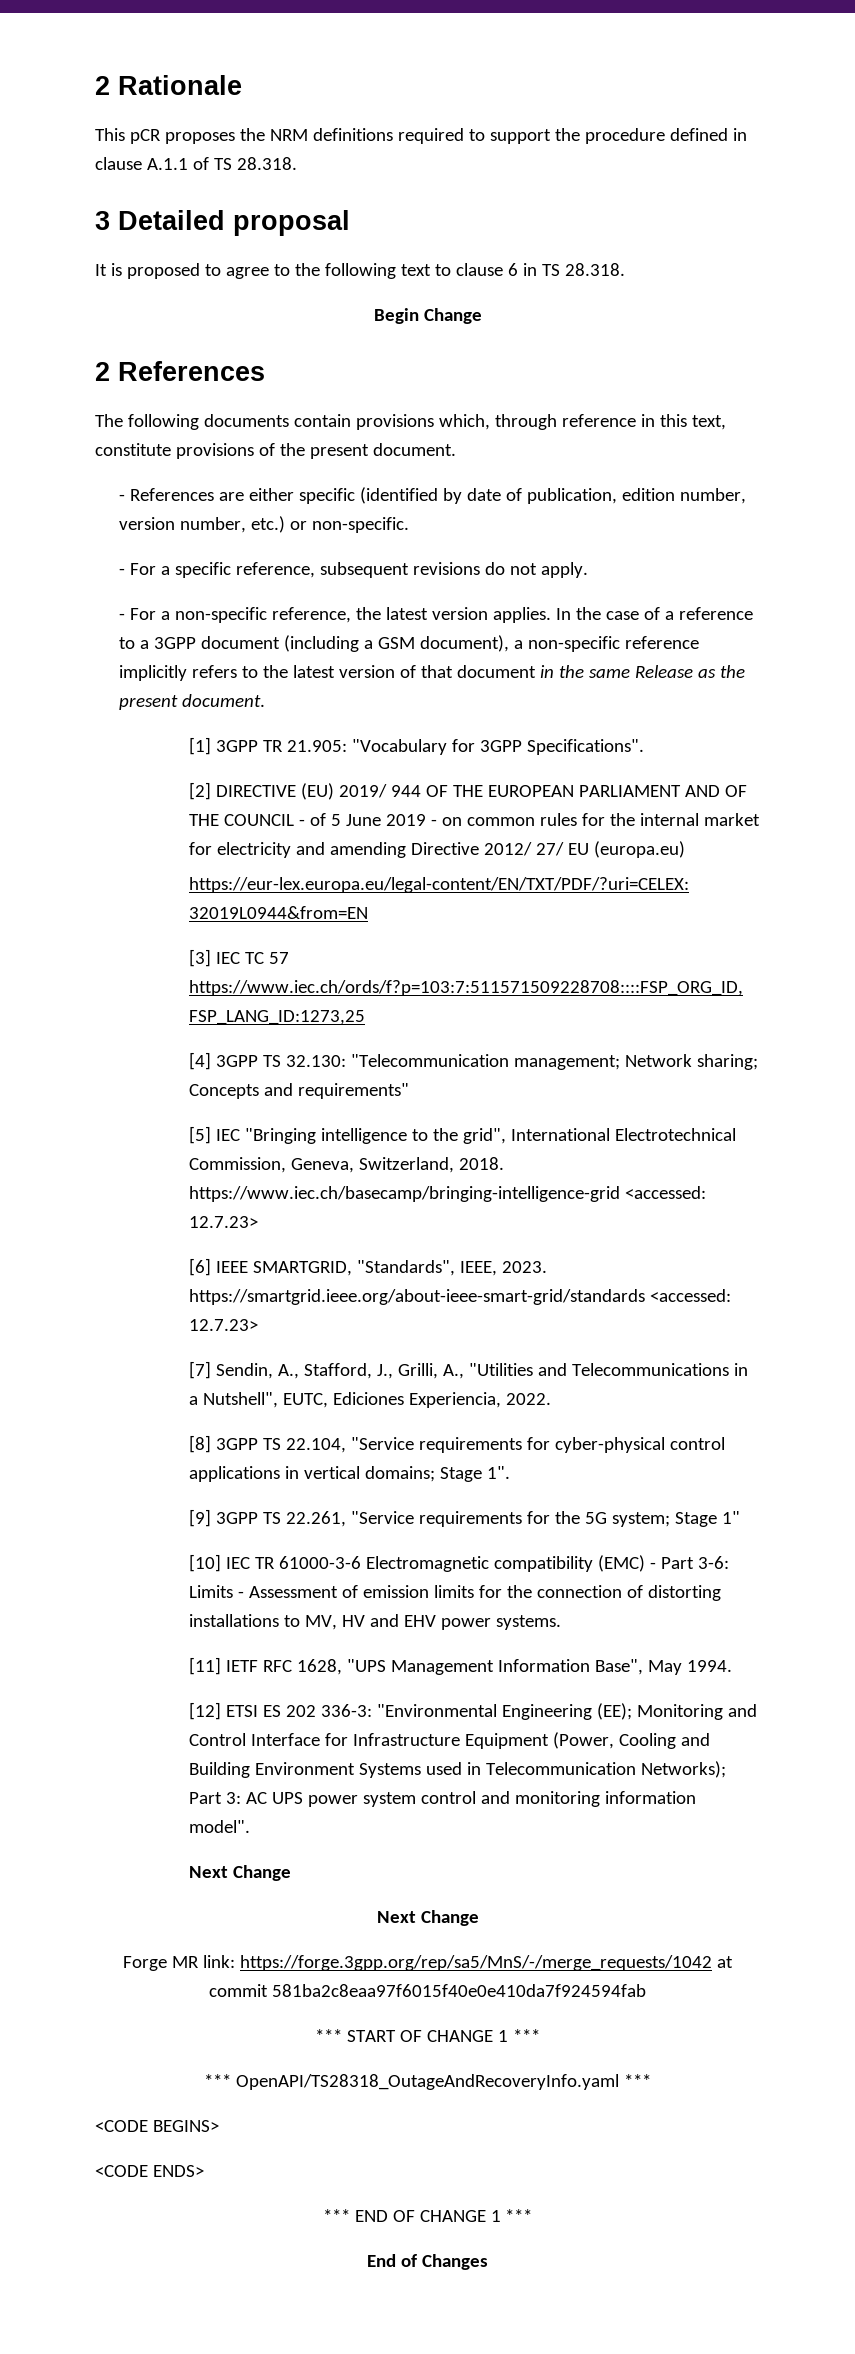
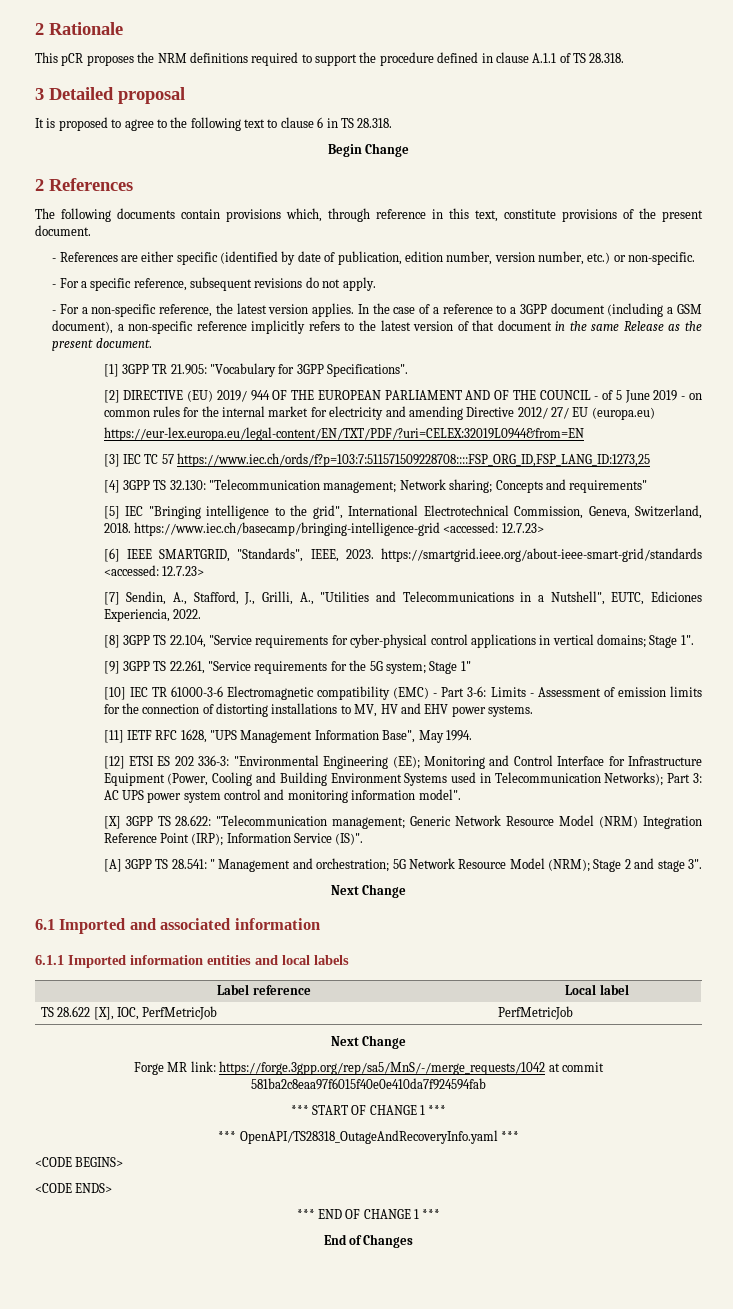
  [12] ETSI ES 202 336-3: "Environmental Engineering (EE); Monitoring and Control Interface for Infrastructure Equipment (Power, Cooling and Building Environment Systems used in Telecommunication Networks); Part 3: AC UPS power system control and monitoring information model".
+ [X] 3GPP TS 28.622: "Telecommunication management; Generic Network Resource Model (NRM) Integration Reference Point (IRP); Information Service (IS)".
+ [A] 3GPP TS 28.541: " Management and orchestration; 5G Network Resource Model (NRM); Stage 2 and stage 3".
  Next Change
+ 6.1 Imported and associated information
+ 6.1.1 Imported information entities and local labels
+ Label reference | Local label
+ TS 28.622 [X], IOC, PerfMetricJob | PerfMetricJob

